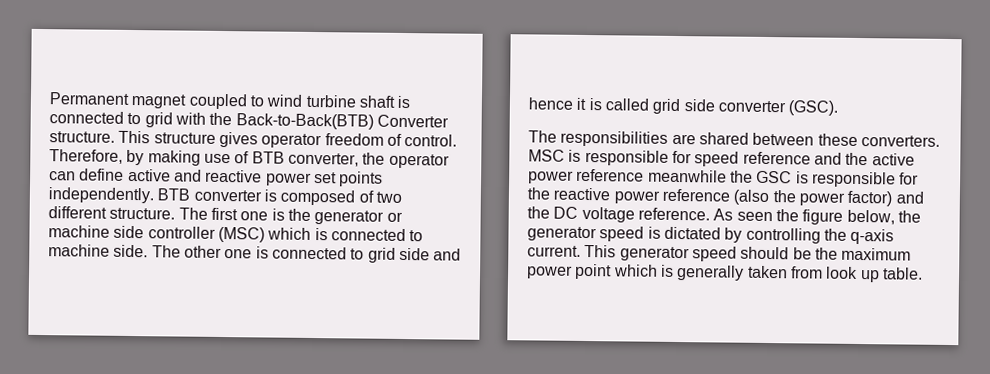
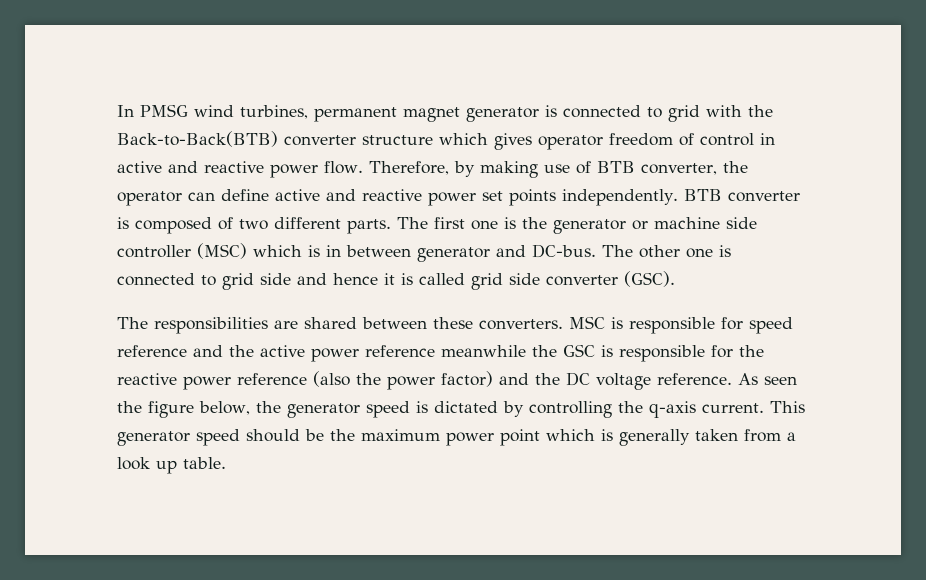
- Permanent magnet coupled to wind turbine shaft is connected to grid with the Back-to-Back(BTB) Converter structure. This structure gives operator freedom of control.
+ In PMSG wind turbines, permanent magnet generator is connected to grid with the Back-to-Back(BTB) converter structure which gives operator freedom of control in active and reactive power flow.
- BTB converter is composed of two different structure.
+ BTB converter is composed of two different parts.
- The first one is the generator or machine side controller (MSC) which is connected to machine side.
+ The first one is the generator or machine side controller (MSC) which is in between generator and DC-bus.
- This generator speed should be the maximum power point which is generally taken from look up table.
+ This generator speed should be the maximum power point which is generally taken from a look up table.

